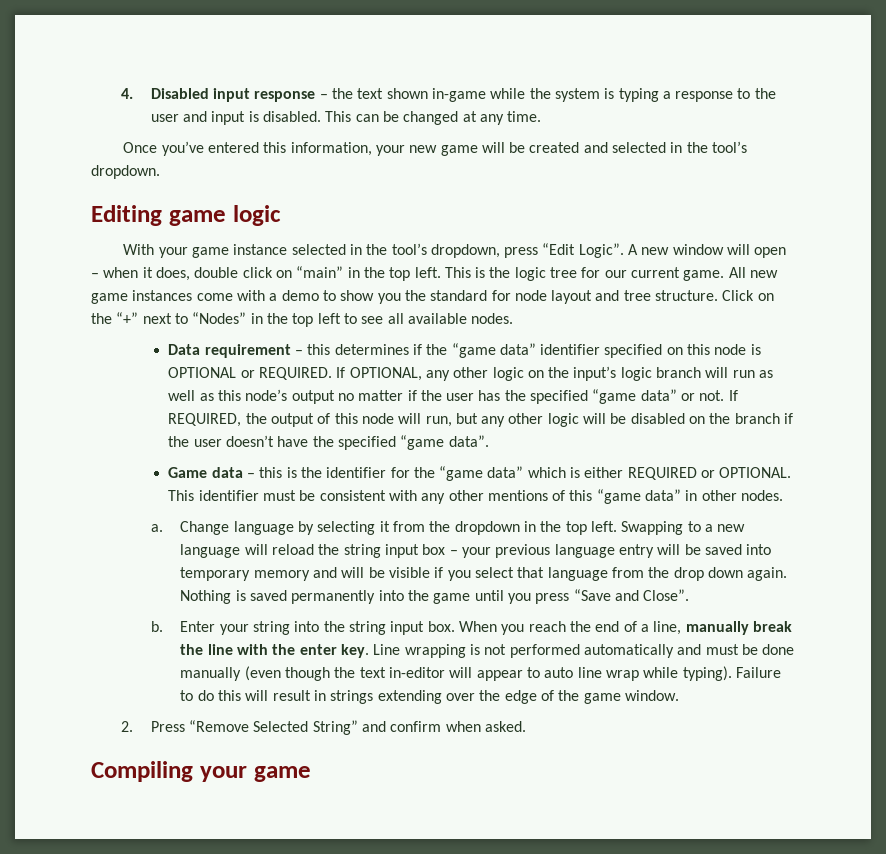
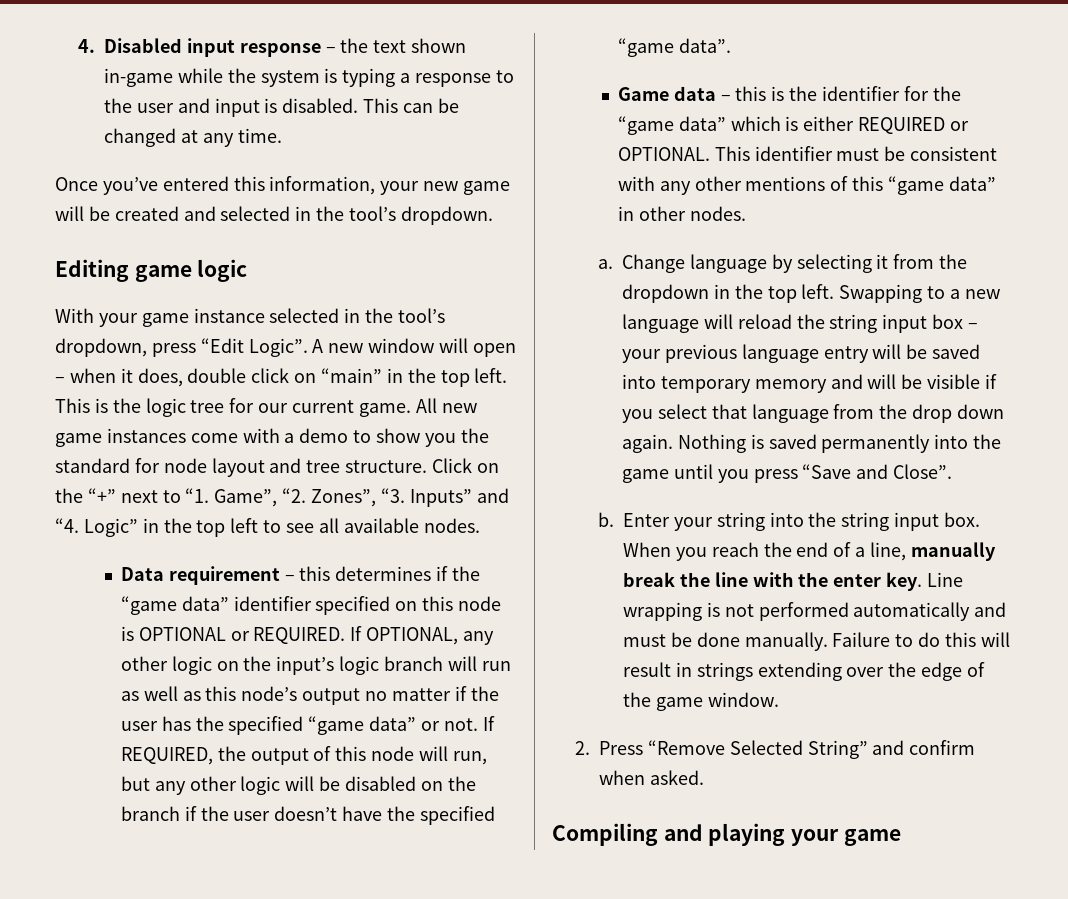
- Click on the “+” next to “Nodes” in the top left to see all available nodes.
+ Click on the “+” next to “1. Game”, “2. Zones”, “3. Inputs” and “4. Logic” in the top left to see all available nodes.
- Line wrapping is not performed automatically and must be done manually (even though the text in-editor will appear to auto line wrap while typing).
+ Line wrapping is not performed automatically and must be done manually.
- Compiling your game
+ Compiling and playing your game

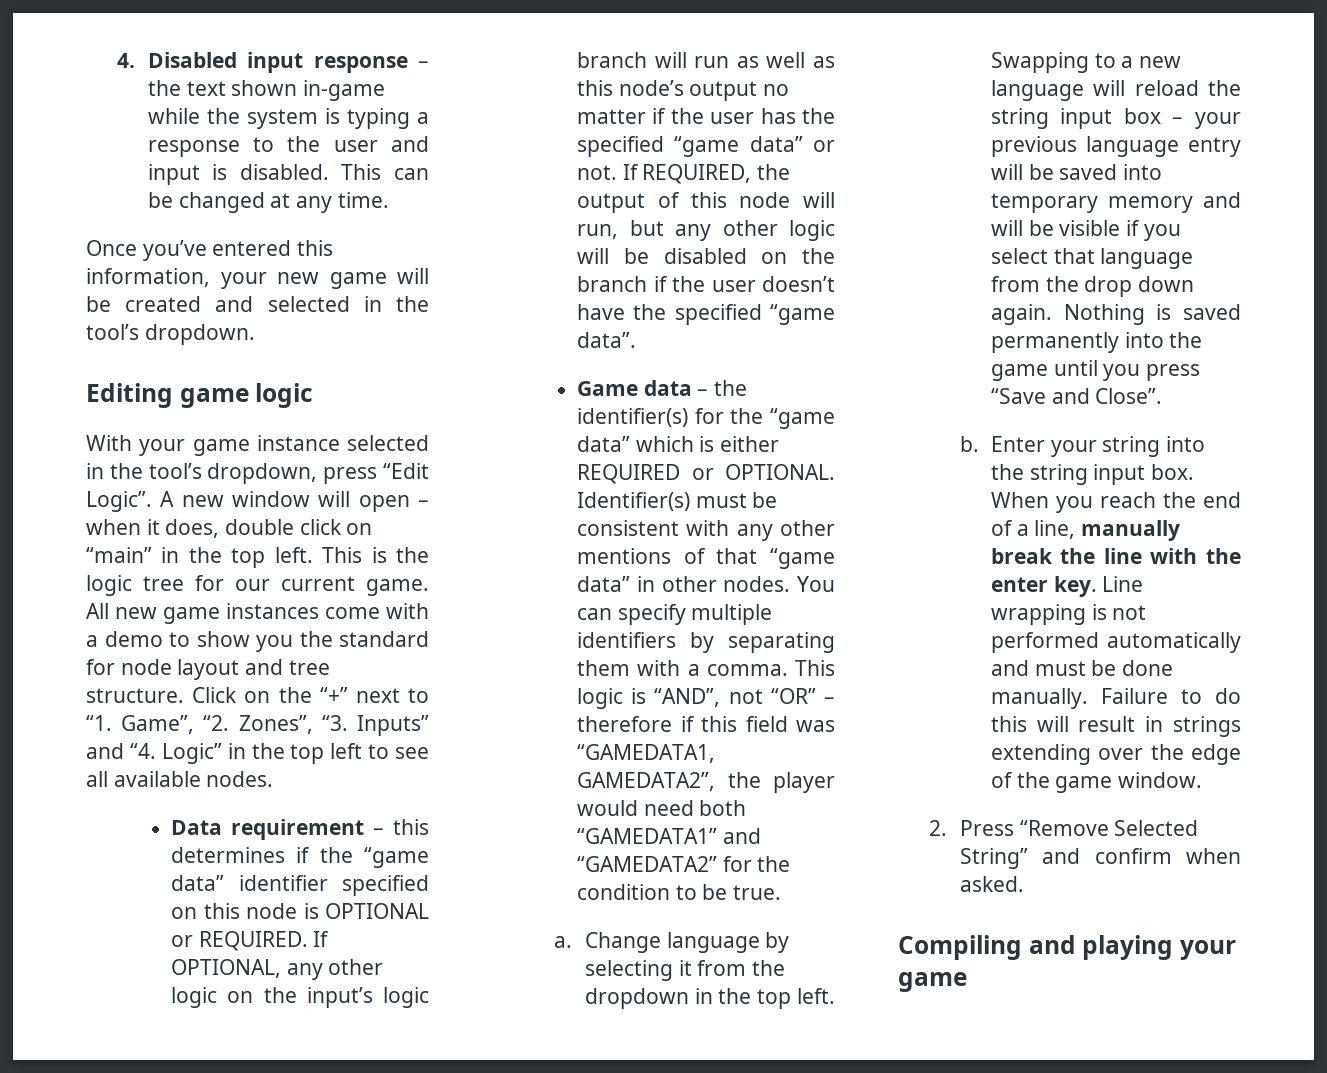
- Game data – this is the identifier for the “game data” which is either REQUIRED or OPTIONAL.
+ Game data – the identifier(s) for the “game data” which is either REQUIRED or OPTIONAL.
- This identifier must be consistent with any other mentions of this “game data” in other nodes.
+ Identifier(s) must be consistent with any other mentions of that “game data” in other nodes. You can specify multiple identifiers by separating them with a comma. This logic is “AND”, not “OR” – therefore if this field was “GAMEDATA1, GAMEDATA2”, the player would need both “GAMEDATA1” and “GAMEDATA2” for the condition to be true.

